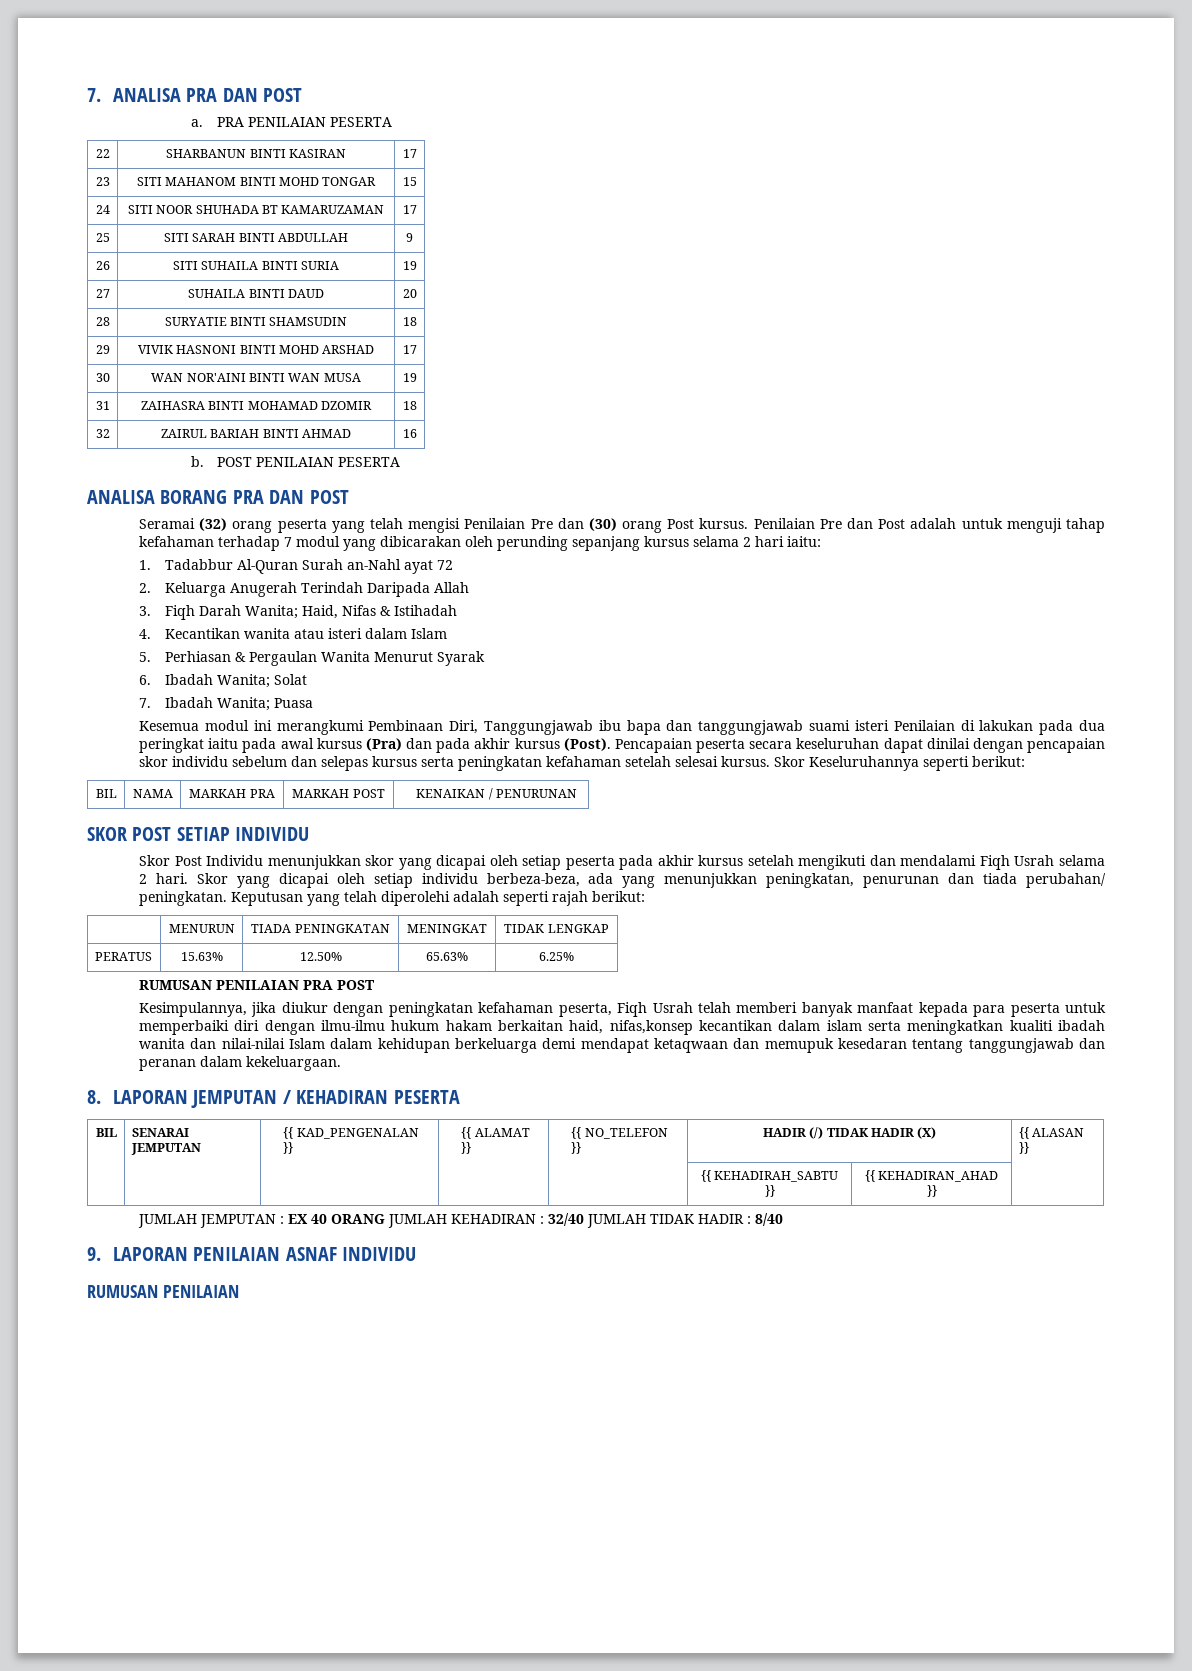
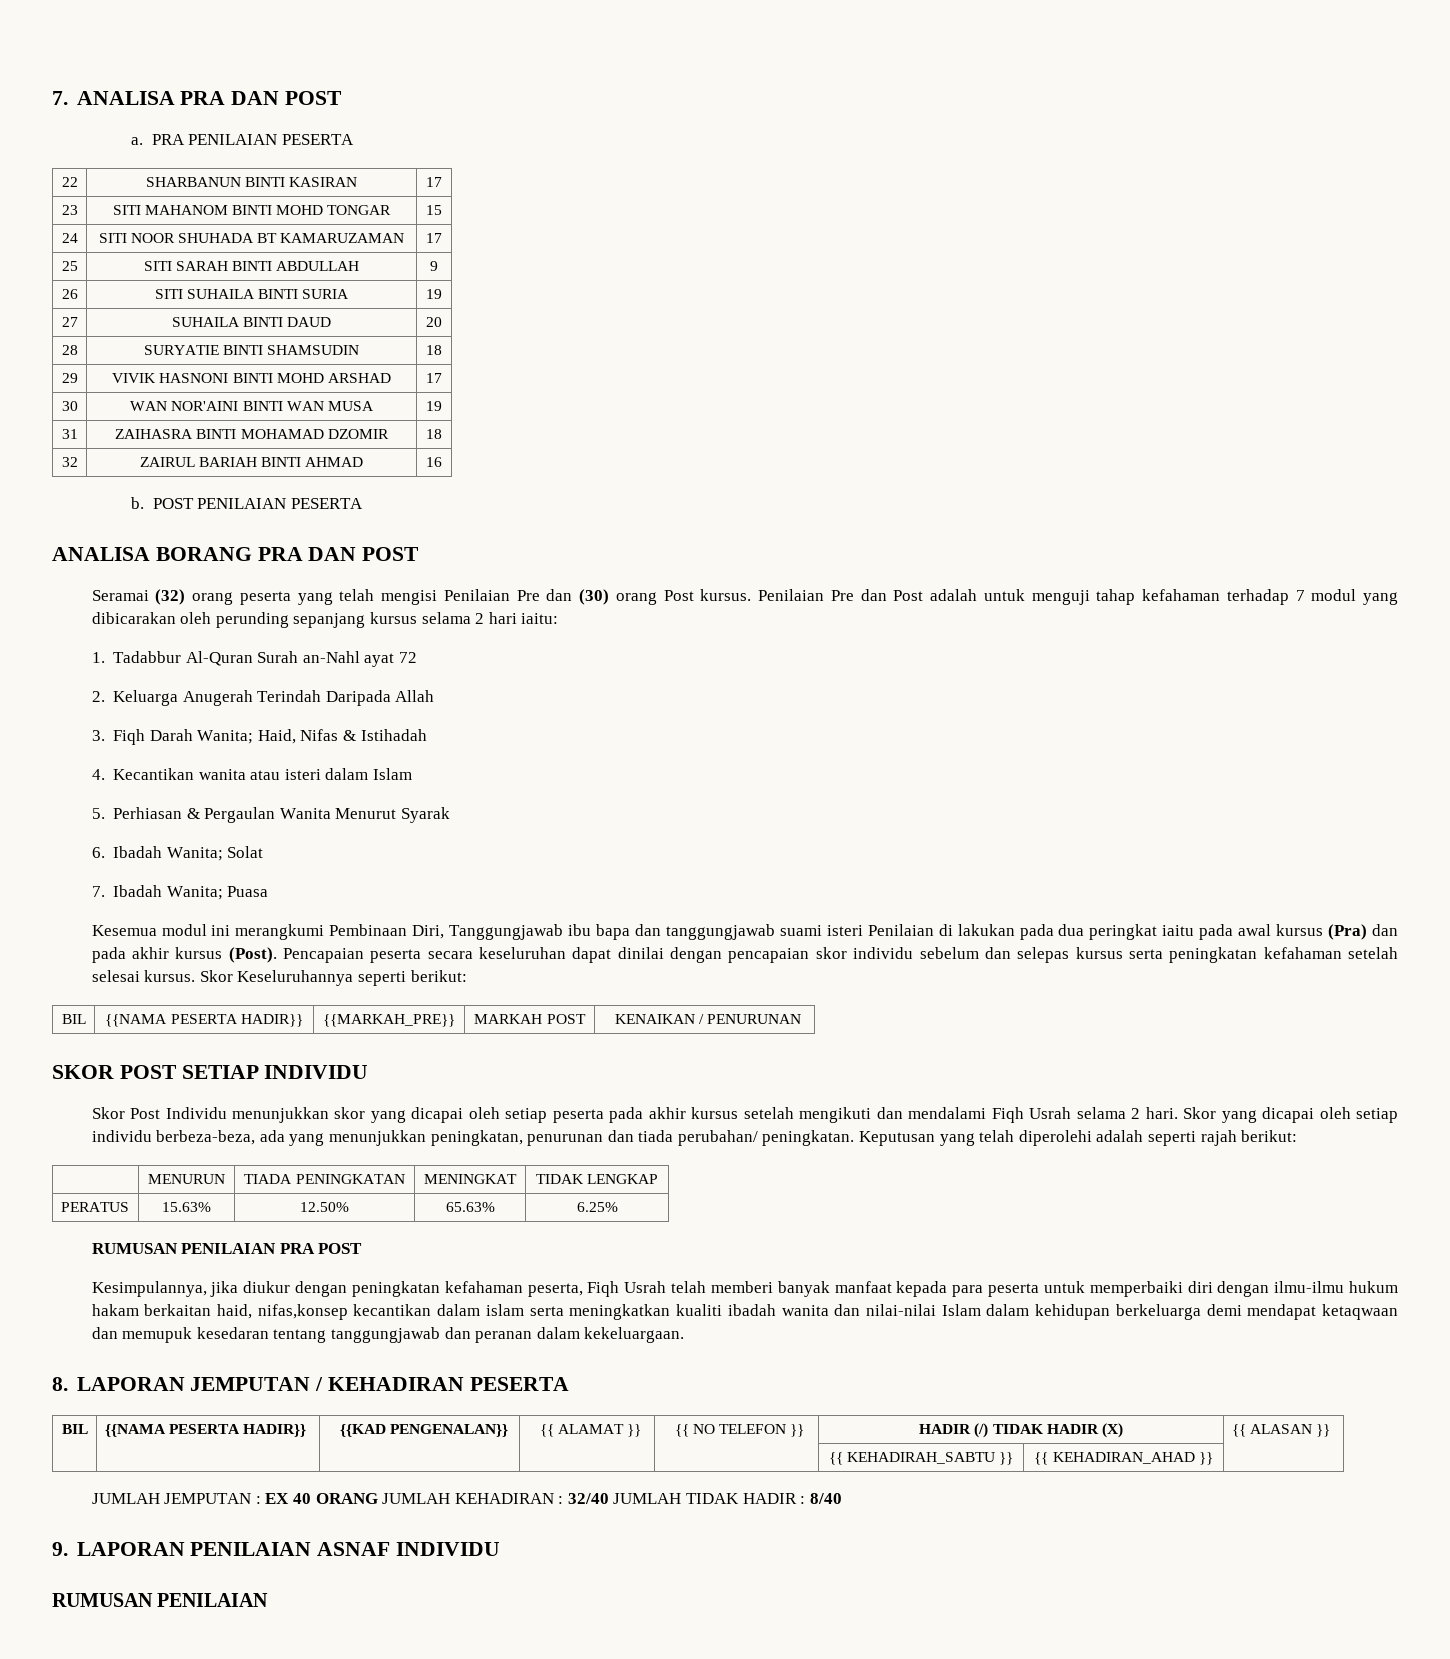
- BIL | NAMA | MARKAH PRA | MARKAH POST | KENAIKAN / PENURUNAN
+ BIL | {{NAMA PESERTA HADIR}} | {{MARKAH_PRE}} | MARKAH POST | KENAIKAN / PENURUNAN
- BIL | SENARAI JEMPUTAN | {{ KAD_PENGENALAN }} | {{ ALAMAT }} | {{ NO_TELEFON }} | HADIR (/) TIDAK HADIR (X) | {{ ALASAN }}
+ BIL | {{NAMA PESERTA HADIR}} | {{KAD PENGENALAN}} | {{ ALAMAT }} | {{ NO TELEFON }} | HADIR (/) TIDAK HADIR (X) | {{ ALASAN }}

